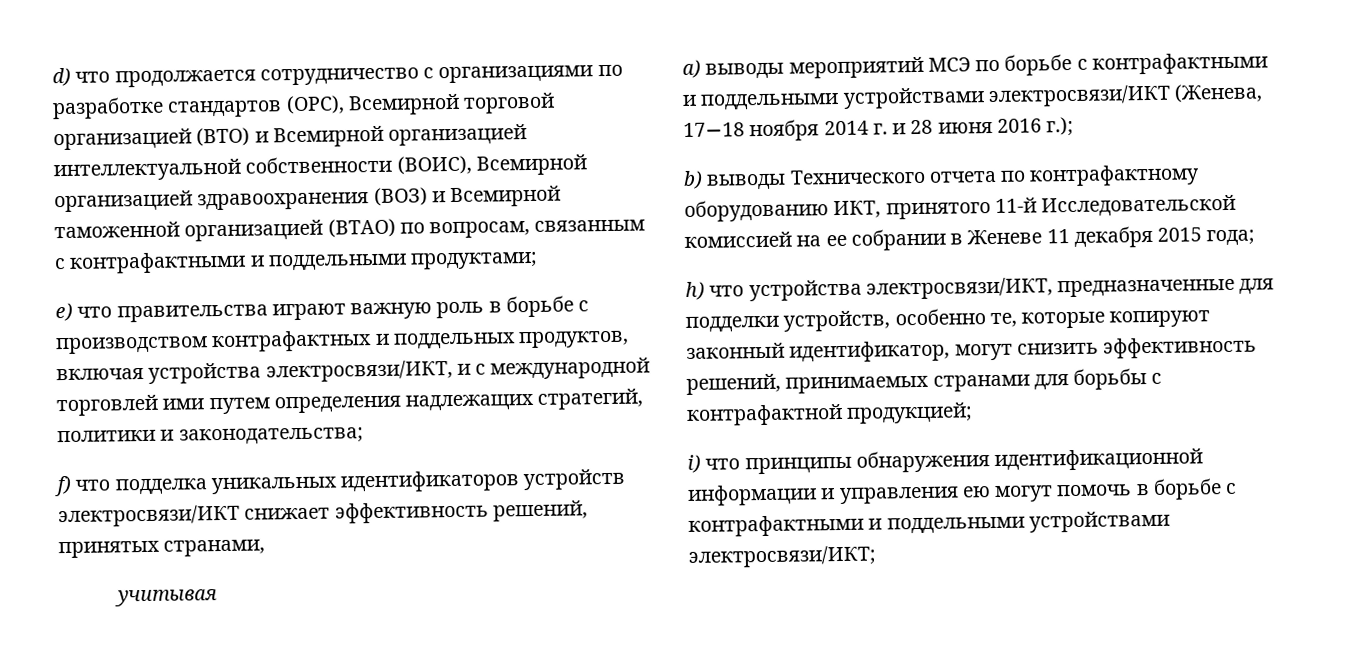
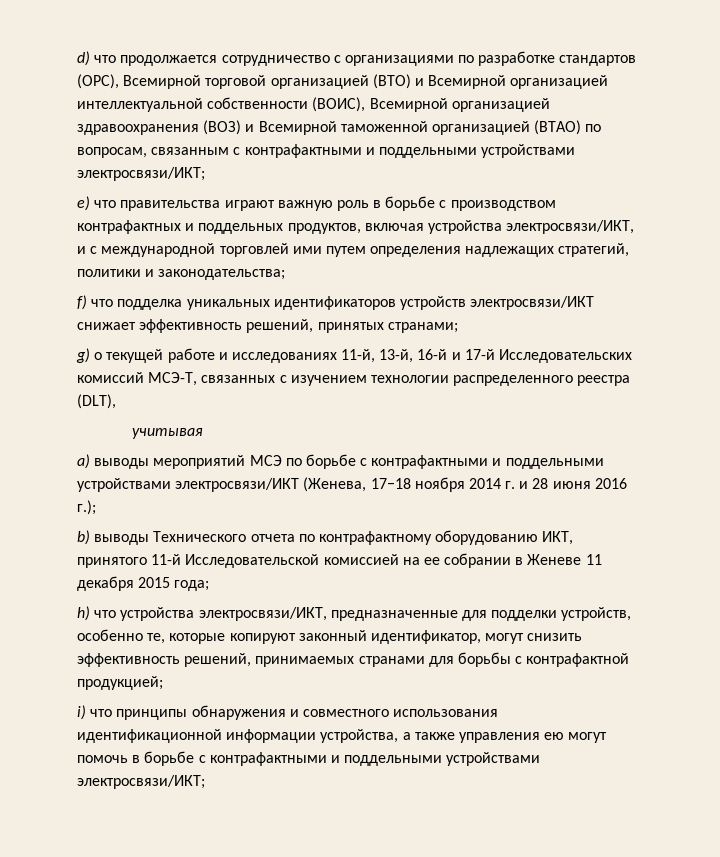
- d) что продолжается сотрудничество с организациями по разработке стандартов (ОРС), Всемирной торговой организацией (ВТО) и Всемирной организацией интеллектуальной собственности (ВОИС), Всемирной организацией здравоохранения (ВОЗ) и Всемирной таможенной организацией (ВТАО) по вопросам, связанным с контрафактными и поддельными продуктами;
+ d) что продолжается сотрудничество с организациями по разработке стандартов (ОРС), Всемирной торговой организацией (ВТО) и Всемирной организацией интеллектуальной собственности (ВОИС), Всемирной организацией здравоохранения (ВОЗ) и Всемирной таможенной организацией (ВТАО) по вопросам, связанным с контрафактными и поддельными устройствами электросвязи/ИКТ;
- f) что подделка уникальных идентификаторов устройств электросвязи/ИКТ снижает эффективность решений, принятых странами,
+ f) что подделка уникальных идентификаторов устройств электросвязи/ИКТ снижает эффективность решений, принятых странами;
+ g) о текущей работе и исследованиях 11-й, 13-й, 16-й и 17-й Исследовательских комиссий МСЭ-Т, связанных с изучением технологии распределенного реестра (DLT),
- i) что принципы обнаружения идентификационной информации и управления ею могут помочь в борьбе с контрафактными и поддельными устройствами электросвязи/ИКТ;
+ i) что принципы обнаружения и совместного использования идентификационной информации устройства, а также управления ею могут помочь в борьбе с контрафактными и поддельными устройствами электросвязи/ИКТ;

